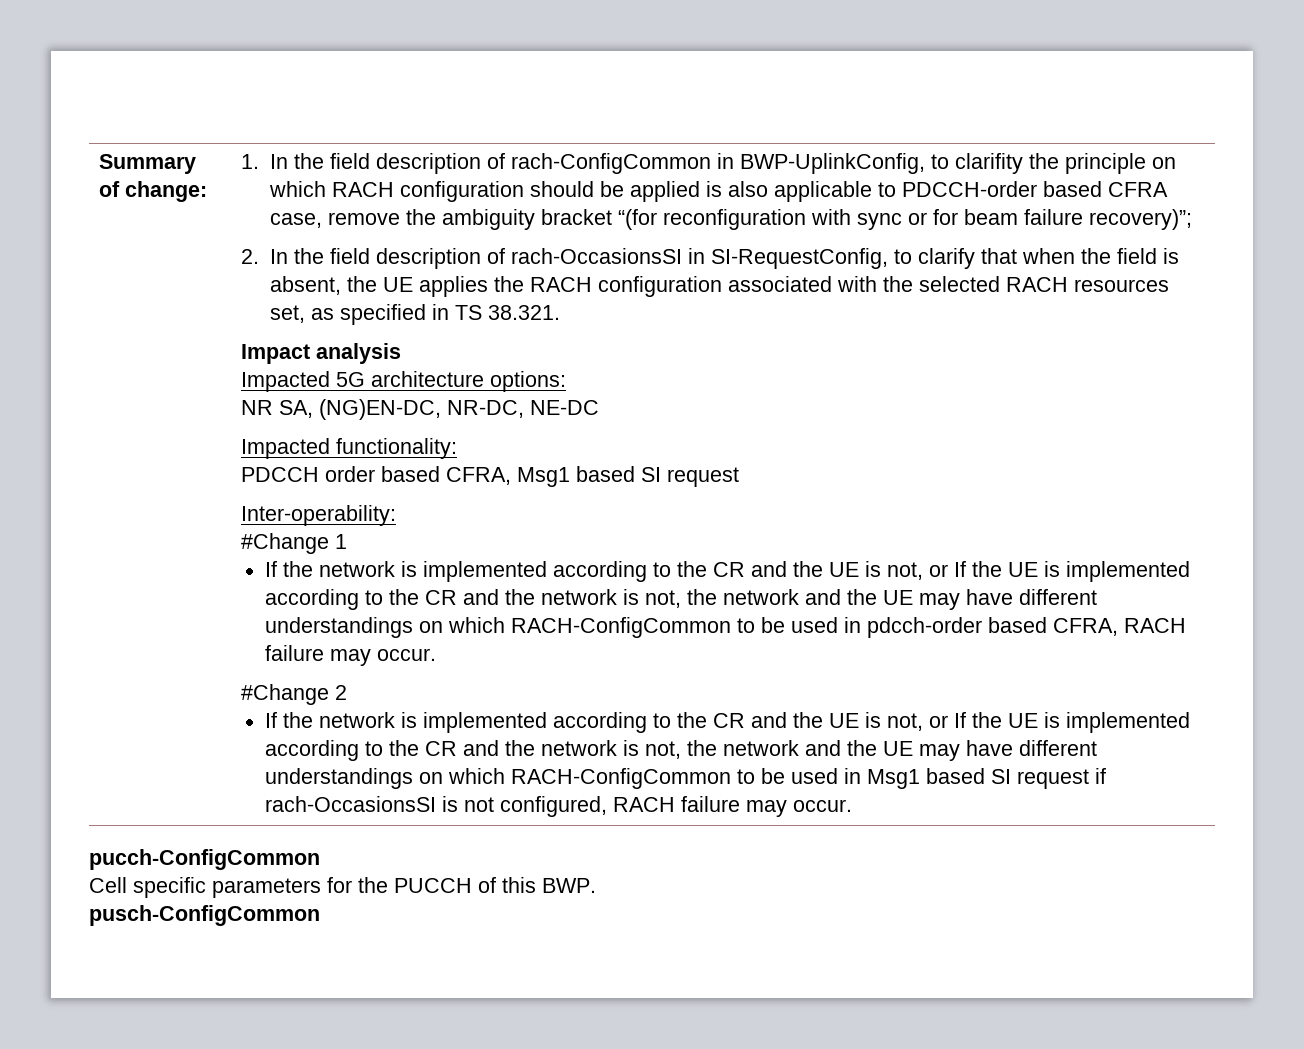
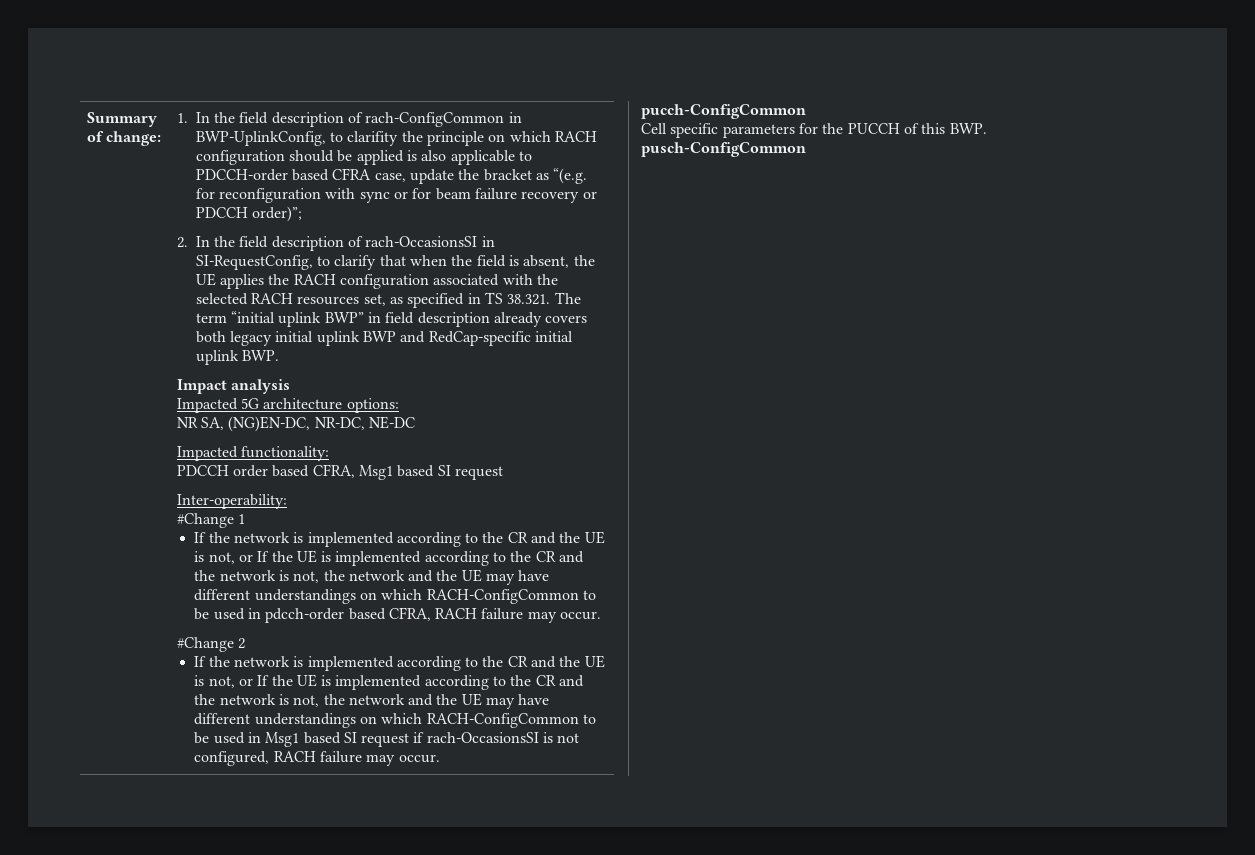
- 1. In the field description of rach-ConfigCommon in BWP-UplinkConfig, to clarifity the principle on which RACH configuration should be applied is also applicable to PDCCH-order based CFRA case, remove the ambiguity bracket “(for reconfiguration with sync or for beam failure recovery)”;
+ 1. In the field description of rach-ConfigCommon in BWP-UplinkConfig, to clarifity the principle on which RACH configuration should be applied is also applicable to PDCCH-order based CFRA case, update the bracket as “(e.g. for reconfiguration with sync or for beam failure recovery or PDCCH order)”;
- 2. In the field description of rach-OccasionsSI in SI-RequestConfig, to clarify that when the field is absent, the UE applies the RACH configuration associated with the selected RACH resources set, as specified in TS 38.321.
+ 2. In the field description of rach-OccasionsSI in SI-RequestConfig, to clarify that when the field is absent, the UE applies the RACH configuration associated with the selected RACH resources set, as specified in TS 38.321. The term “initial uplink BWP” in field description already covers both legacy initial uplink BWP and RedCap-specific initial uplink BWP.

